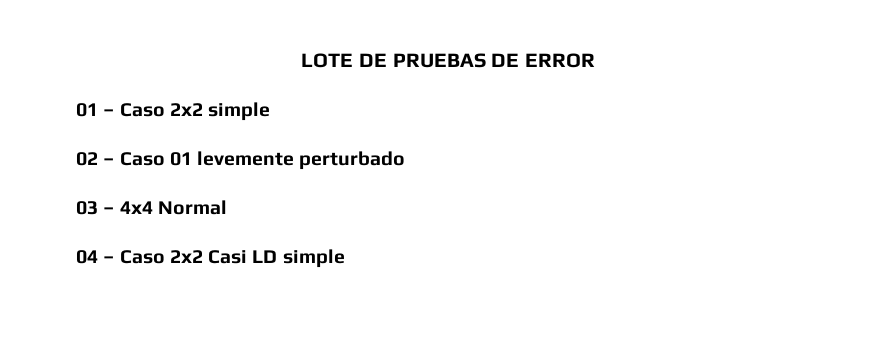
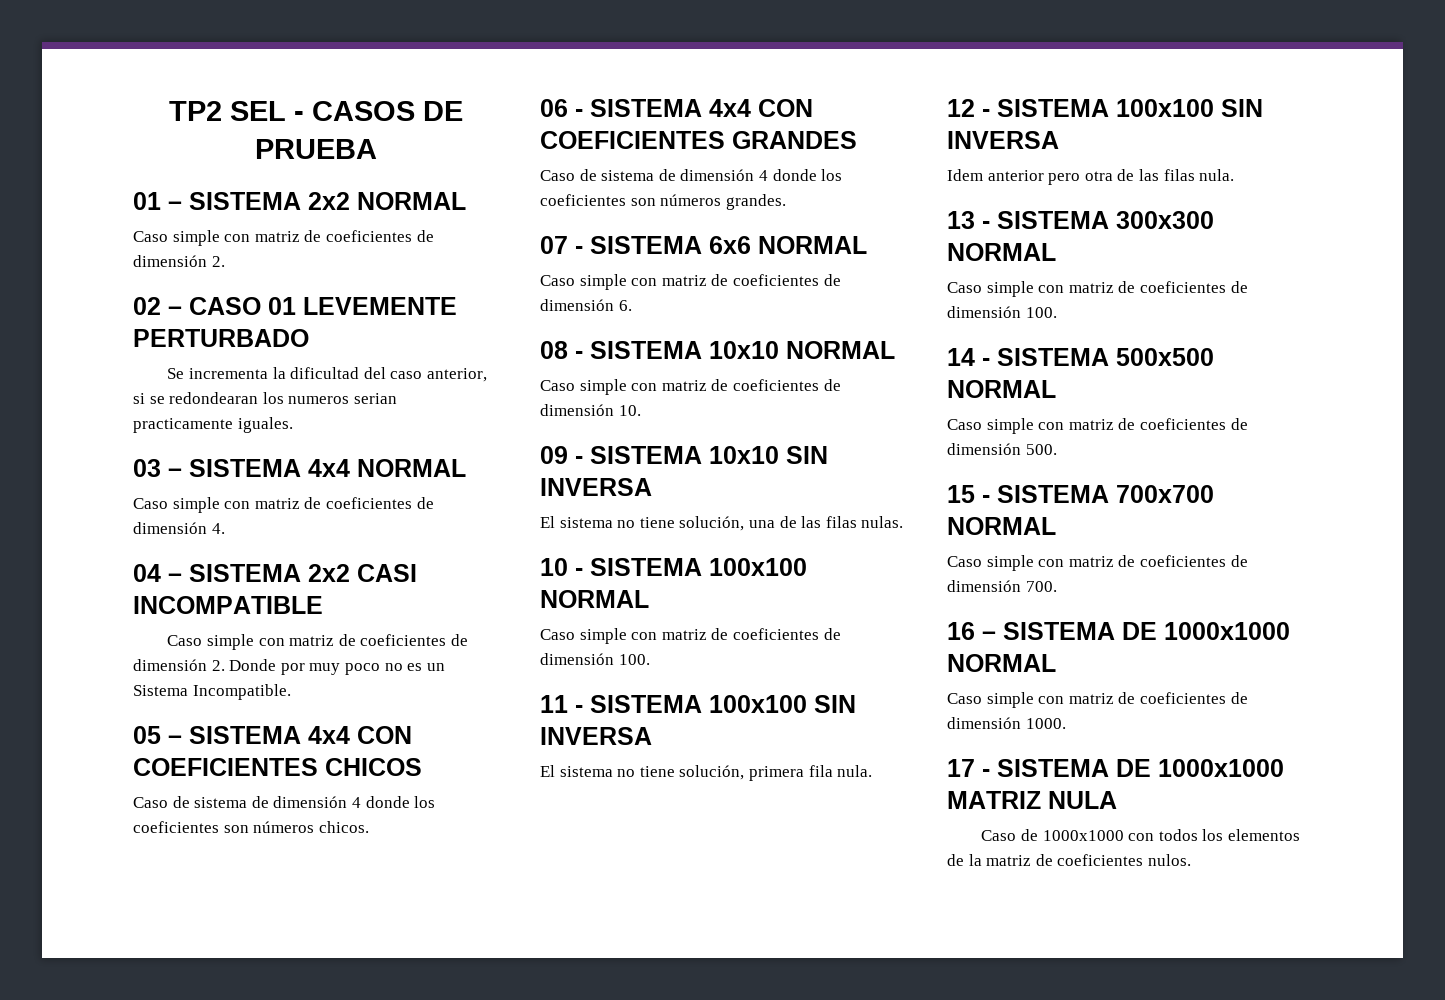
- LOTE DE PRUEBAS DE ERROR
- 01 – Caso 2x2 simple
- 02 – Caso 01 levemente perturbado
- 03 – 4x4 Normal
- 04 – Caso 2x2 Casi LD simple
+ TP2 SEL - CASOS DE PRUEBA
+ 01 – SISTEMA 2x2 NORMAL
+ Caso simple con matriz de coeficientes de dimensión 2.
+ 02 – CASO 01 LEVEMENTE PERTURBADO
+ Se incrementa la dificultad del caso anterior, si se redondearan los numeros serian practicamente iguales.
+ 03 – SISTEMA 4x4 NORMAL
+ Caso simple con matriz de coeficientes de dimensión 4.
+ 04 – SISTEMA 2x2 CASI INCOMPATIBLE
+ Caso simple con matriz de coeficientes de dimensión 2. Donde por muy poco no es un Sistema Incompatible.
+ 05 – SISTEMA 4x4 CON COEFICIENTES CHICOS
+ Caso de sistema de dimensión 4 donde los coeficientes son números chicos.
+ 06 - SISTEMA 4x4 CON COEFICIENTES GRANDES
+ Caso de sistema de dimensión 4 donde los coeficientes son números grandes.
+ 07 - SISTEMA 6x6 NORMAL
+ Caso simple con matriz de coeficientes de dimensión 6.
+ 08 - SISTEMA 10x10 NORMAL
+ Caso simple con matriz de coeficientes de dimensión 10.
+ 09 - SISTEMA 10x10 SIN INVERSA
+ El sistema no tiene solución, una de las filas nulas.
+ 10 - SISTEMA 100x100 NORMAL
+ Caso simple con matriz de coeficientes de dimensión 100.
+ 11 - SISTEMA 100x100 SIN INVERSA
+ El sistema no tiene solución, primera fila nula.
+ 12 - SISTEMA 100x100 SIN INVERSA
+ Idem anterior pero otra de las filas nula.
+ 13 - SISTEMA 300x300 NORMAL
+ Caso simple con matriz de coeficientes de dimensión 100.
+ 14 - SISTEMA 500x500 NORMAL
+ Caso simple con matriz de coeficientes de dimensión 500.
+ 15 - SISTEMA 700x700 NORMAL
+ Caso simple con matriz de coeficientes de dimensión 700.
+ 16 – SISTEMA DE 1000x1000 NORMAL
+ Caso simple con matriz de coeficientes de dimensión 1000.
+ 17 - SISTEMA DE 1000x1000 MATRIZ NULA
+ Caso de 1000x1000 con todos los elementos de la matriz de coeficientes nulos.

